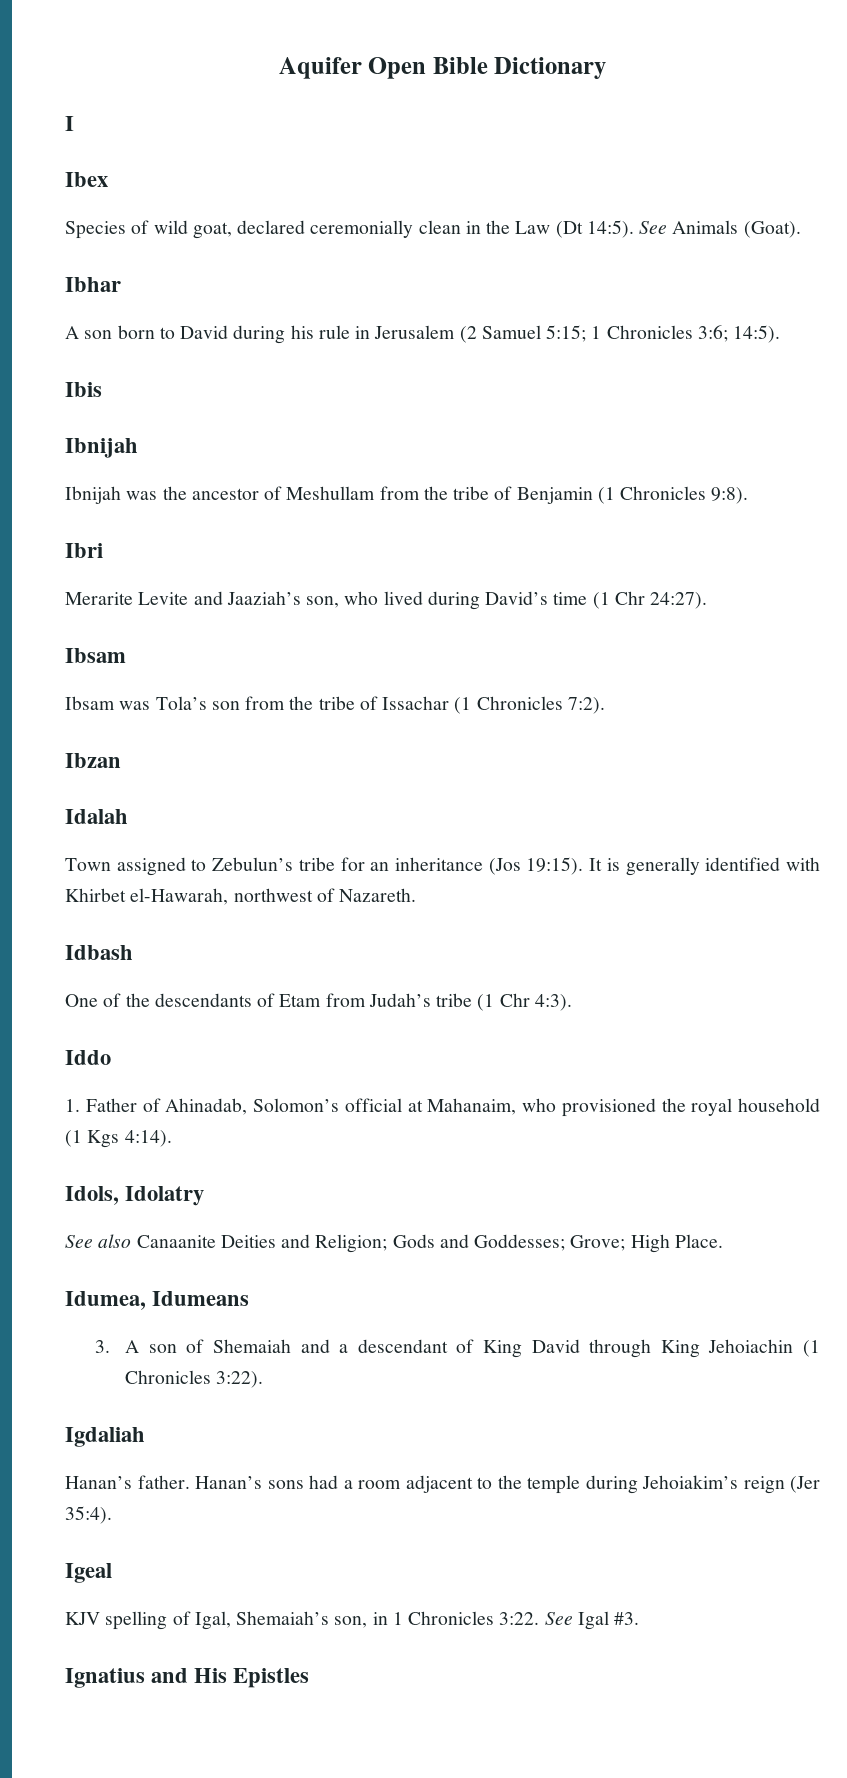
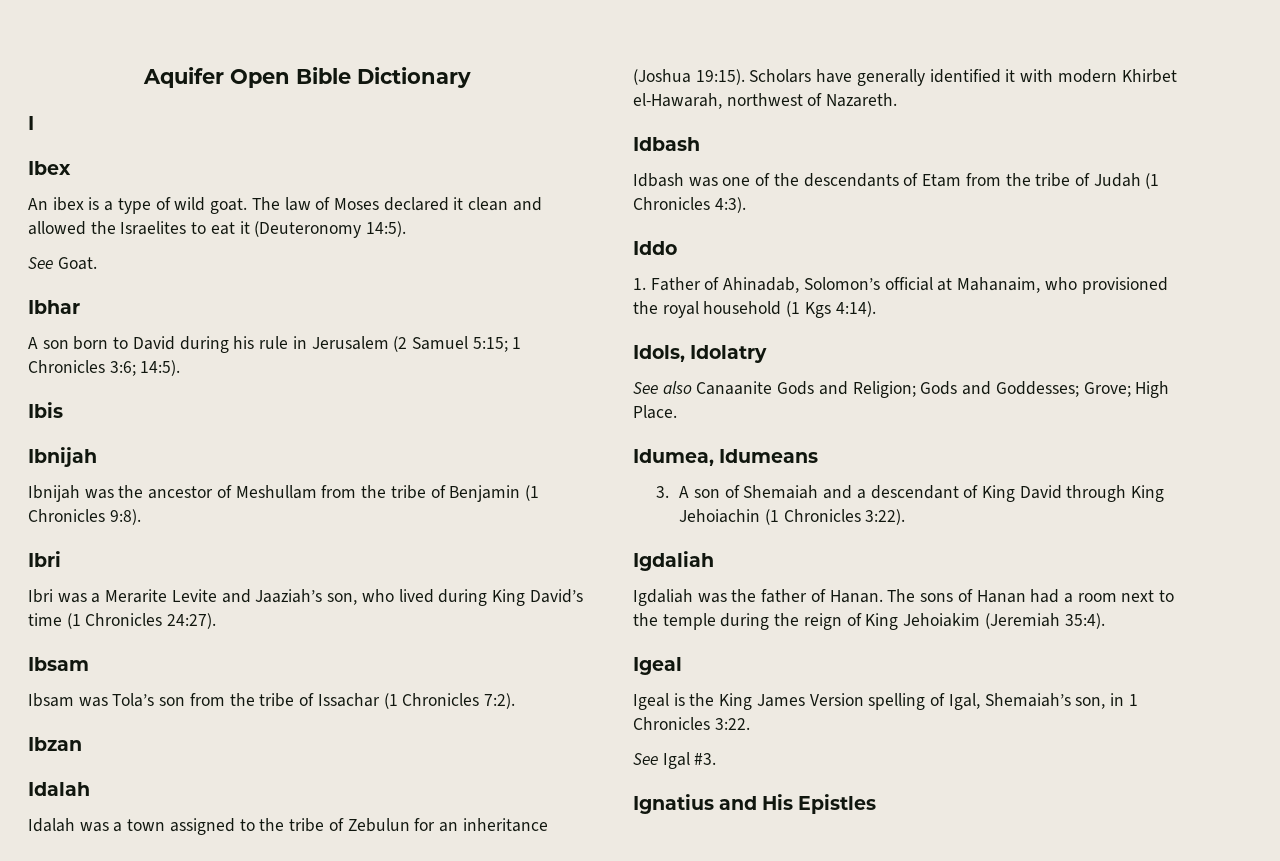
- Species of wild goat, declared ceremonially clean in the Law (Dt 14:5). See Animals (Goat).
+ An ibex is a type of wild goat. The law of Moses declared it clean and allowed the Israelites to eat it (Deuteronomy 14:5).
+ See Goat.
- Merarite Levite and Jaaziah’s son, who lived during David’s time (1 Chr 24:27).
+ Ibri was a Merarite Levite and Jaaziah’s son, who lived during King David’s time (1 Chronicles 24:27).
- Town assigned to Zebulun’s tribe for an inheritance (Jos 19:15). It is generally identified with Khirbet el-Hawarah, northwest of Nazareth.
+ Idalah was a town assigned to the tribe of Zebulun for an inheritance (Joshua 19:15). Scholars have generally identified it with modern Khirbet el-Hawarah, northwest of Nazareth.
- One of the descendants of Etam from Judah’s tribe (1 Chr 4:3).
+ Idbash was one of the descendants of Etam from the tribe of Judah (1 Chronicles 4:3).
- See also Canaanite Deities and Religion; Gods and Goddesses; Grove; High Place.
+ See also Canaanite Gods and Religion; Gods and Goddesses; Grove; High Place.
- Hanan’s father. Hanan’s sons had a room adjacent to the temple during Jehoiakim’s reign (Jer 35:4).
+ Igdaliah was the father of Hanan. The sons of Hanan had a room next to the temple during the reign of King Jehoiakim (Jeremiah 35:4).
  Igeal
- KJV spelling of Igal, Shemaiah’s son, in 1 Chronicles 3:22. See Igal #3.
+ Igeal is the King James Version spelling of Igal, Shemaiah’s son, in 1 Chronicles 3:22.
+ See Igal #3.

